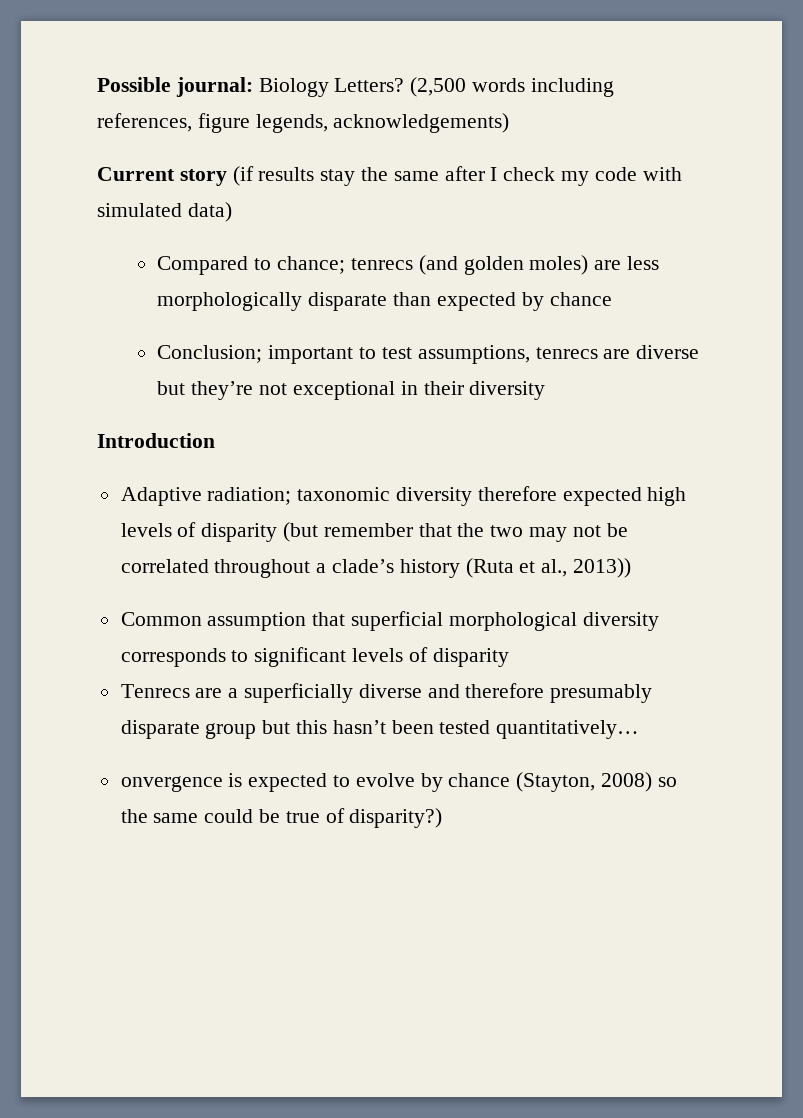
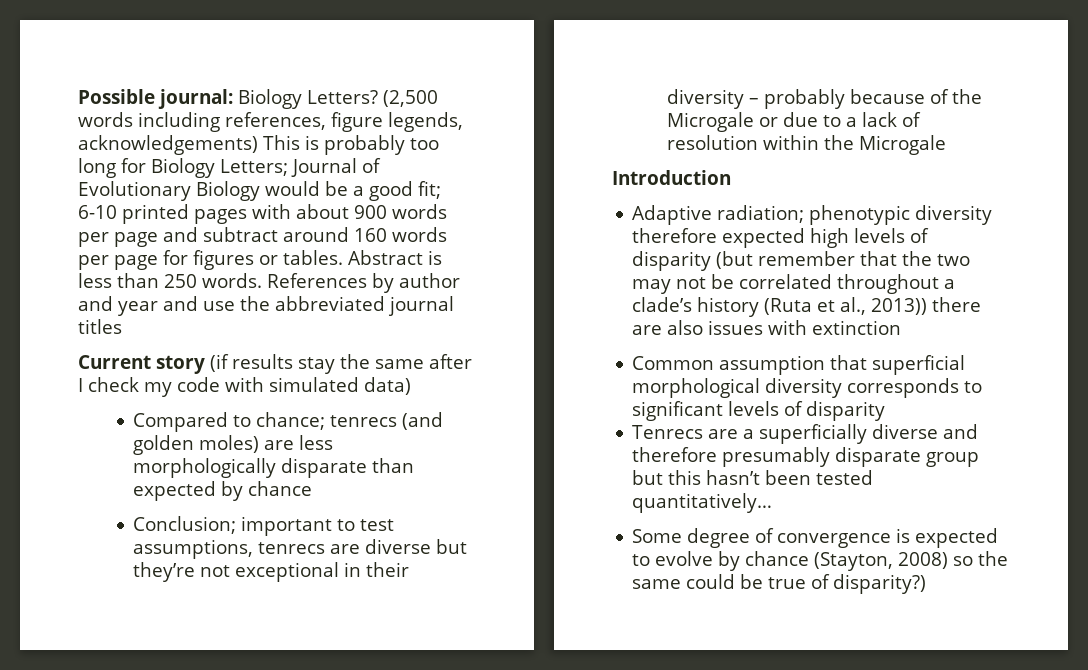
- (2,500 words including references, figure legends, acknowledgements)
+ (2,500 words including references, figure legends, acknowledgements) This is probably too long for Biology Letters; Journal of Evolutionary Biology would be a good fit; 6-10 printed pages with about 900 words per page and subtract around 160 words per page for figures or tables. Abstract is less than 250 words. References by author and year and use the abbreviated journal titles
- Conclusion; important to test assumptions, tenrecs are diverse but they’re not exceptional in their diversity
+ Conclusion; important to test assumptions, tenrecs are diverse but they’re not exceptional in their diversity – probably because of the Microgale or due to a lack of resolution within the Microgale
- Adaptive radiation; taxonomic diversity therefore expected high levels of disparity (but remember that the two may not be correlated throughout a clade’s history (Ruta et al., 2013))
+ Adaptive radiation; phenotypic diversity therefore expected high levels of disparity (but remember that the two may not be correlated throughout a clade’s history (Ruta et al., 2013)) there are also issues with extinction
- onvergence is expected to evolve by chance (Stayton, 2008) so the same could be true of disparity?)
+ Some degree of convergence is expected to evolve by chance (Stayton, 2008) so the same could be true of disparity?)

